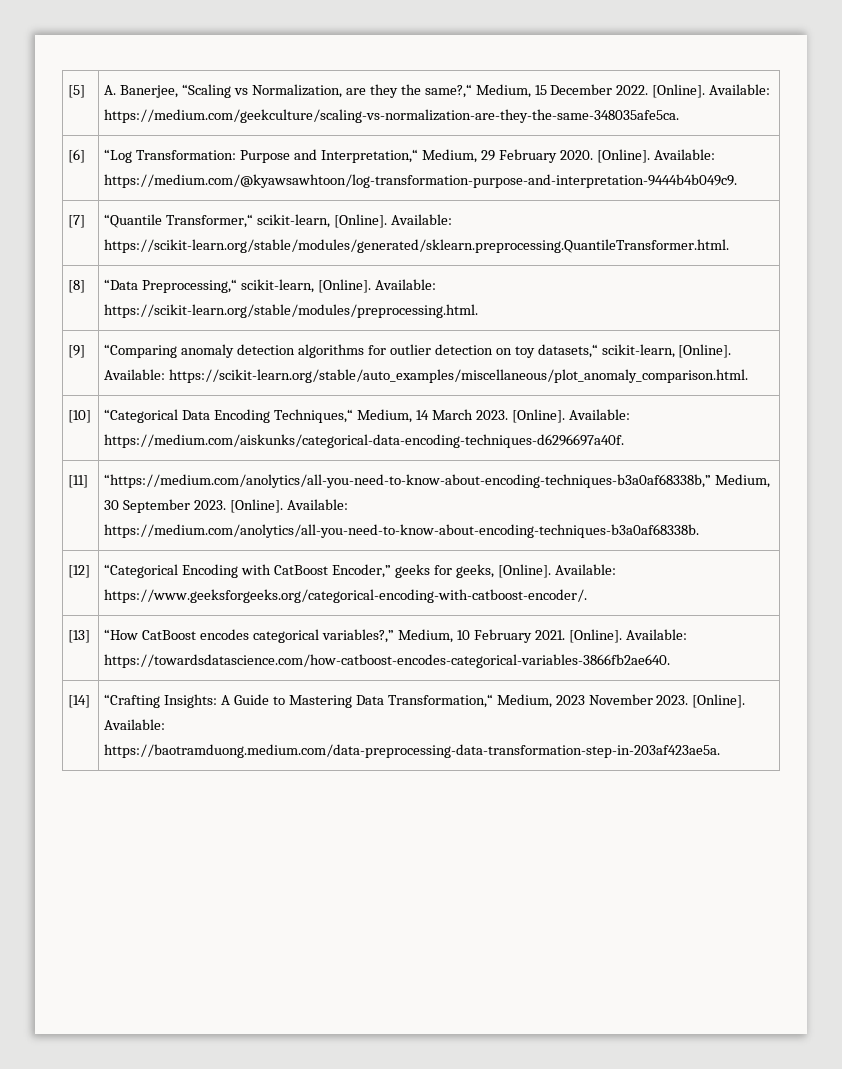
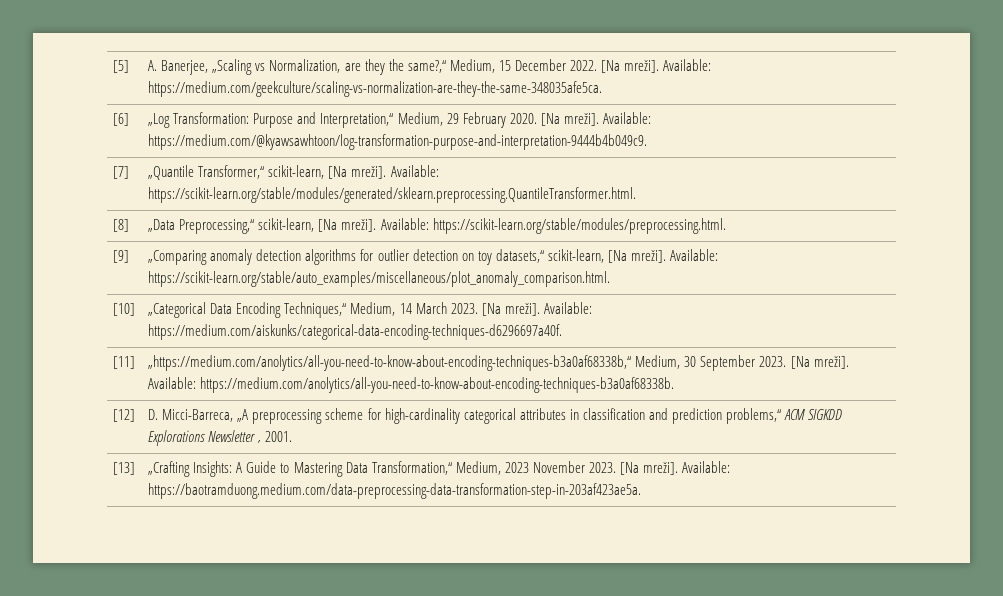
- [5] | A. Banerjee, “Scaling vs Normalization, are they the same?,“ Medium, 15 December 2022. [Online]. Available: https://medium.com/geekculture/scaling-vs-normalization-are-they-the-same-348035afe5ca.
+ [5] | A. Banerjee, „Scaling vs Normalization, are they the same?,“ Medium, 15 December 2022. [Na mreži]. Available: https://medium.com/geekculture/scaling-vs-normalization-are-they-the-same-348035afe5ca.
- [6] | “Log Transformation: Purpose and Interpretation,“ Medium, 29 February 2020. [Online]. Available: https://medium.com/@kyawsawhtoon/log-transformation-purpose-and-interpretation-9444b4b049c9.
+ [6] | „Log Transformation: Purpose and Interpretation,“ Medium, 29 February 2020. [Na mreži]. Available: https://medium.com/@kyawsawhtoon/log-transformation-purpose-and-interpretation-9444b4b049c9.
- [7] | “Quantile Transformer,“ scikit-learn, [Online]. Available: https://scikit-learn.org/stable/modules/generated/sklearn.preprocessing.QuantileTransformer.html.
+ [7] | „Quantile Transformer,“ scikit-learn, [Na mreži]. Available: https://scikit-learn.org/stable/modules/generated/sklearn.preprocessing.QuantileTransformer.html.
- [8] | “Data Preprocessing,“ scikit-learn, [Online]. Available: https://scikit-learn.org/stable/modules/preprocessing.html.
+ [8] | „Data Preprocessing,“ scikit-learn, [Na mreži]. Available: https://scikit-learn.org/stable/modules/preprocessing.html.
- [9] | “Comparing anomaly detection algorithms for outlier detection on toy datasets,“ scikit-learn, [Online]. Available: https://scikit-learn.org/stable/auto_examples/miscellaneous/plot_anomaly_comparison.html.
+ [9] | „Comparing anomaly detection algorithms for outlier detection on toy datasets,“ scikit-learn, [Na mreži]. Available: https://scikit-learn.org/stable/auto_examples/miscellaneous/plot_anomaly_comparison.html.
- [10] | “Categorical Data Encoding Techniques,“ Medium, 14 March 2023. [Online]. Available: https://medium.com/aiskunks/categorical-data-encoding-techniques-d6296697a40f.
+ [10] | „Categorical Data Encoding Techniques,“ Medium, 14 March 2023. [Na mreži]. Available: https://medium.com/aiskunks/categorical-data-encoding-techniques-d6296697a40f.
- [11] | “https://medium.com/anolytics/all-you-need-to-know-about-encoding-techniques-b3a0af68338b,” Medium, 30 September 2023. [Online]. Available: https://medium.com/anolytics/all-you-need-to-know-about-encoding-techniques-b3a0af68338b.
+ [11] | „https://medium.com/anolytics/all-you-need-to-know-about-encoding-techniques-b3a0af68338b,“ Medium, 30 September 2023. [Na mreži]. Available: https://medium.com/anolytics/all-you-need-to-know-about-encoding-techniques-b3a0af68338b.
- [12] | “Categorical Encoding with CatBoost Encoder,” geeks for geeks, [Online]. Available: https://www.geeksforgeeks.org/categorical-encoding-with-catboost-encoder/.
- [13] | “How CatBoost encodes categorical variables?,” Medium, 10 February 2021. [Online]. Available: https://towardsdatascience.com/how-catboost-encodes-categorical-variables-3866fb2ae640.
- [14] | “Crafting Insights: A Guide to Mastering Data Transformation,“ Medium, 2023 November 2023. [Online]. Available: https://baotramduong.medium.com/data-preprocessing-data-transformation-step-in-203af423ae5a.
+ [12] | D. Micci-Barreca, „A preprocessing scheme for high-cardinality categorical attributes in classification and prediction problems,“ ACM SIGKDD Explorations Newsletter , 2001.
+ [13] | „Crafting Insights: A Guide to Mastering Data Transformation,“ Medium, 2023 November 2023. [Na mreži]. Available: https://baotramduong.medium.com/data-preprocessing-data-transformation-step-in-203af423ae5a.

